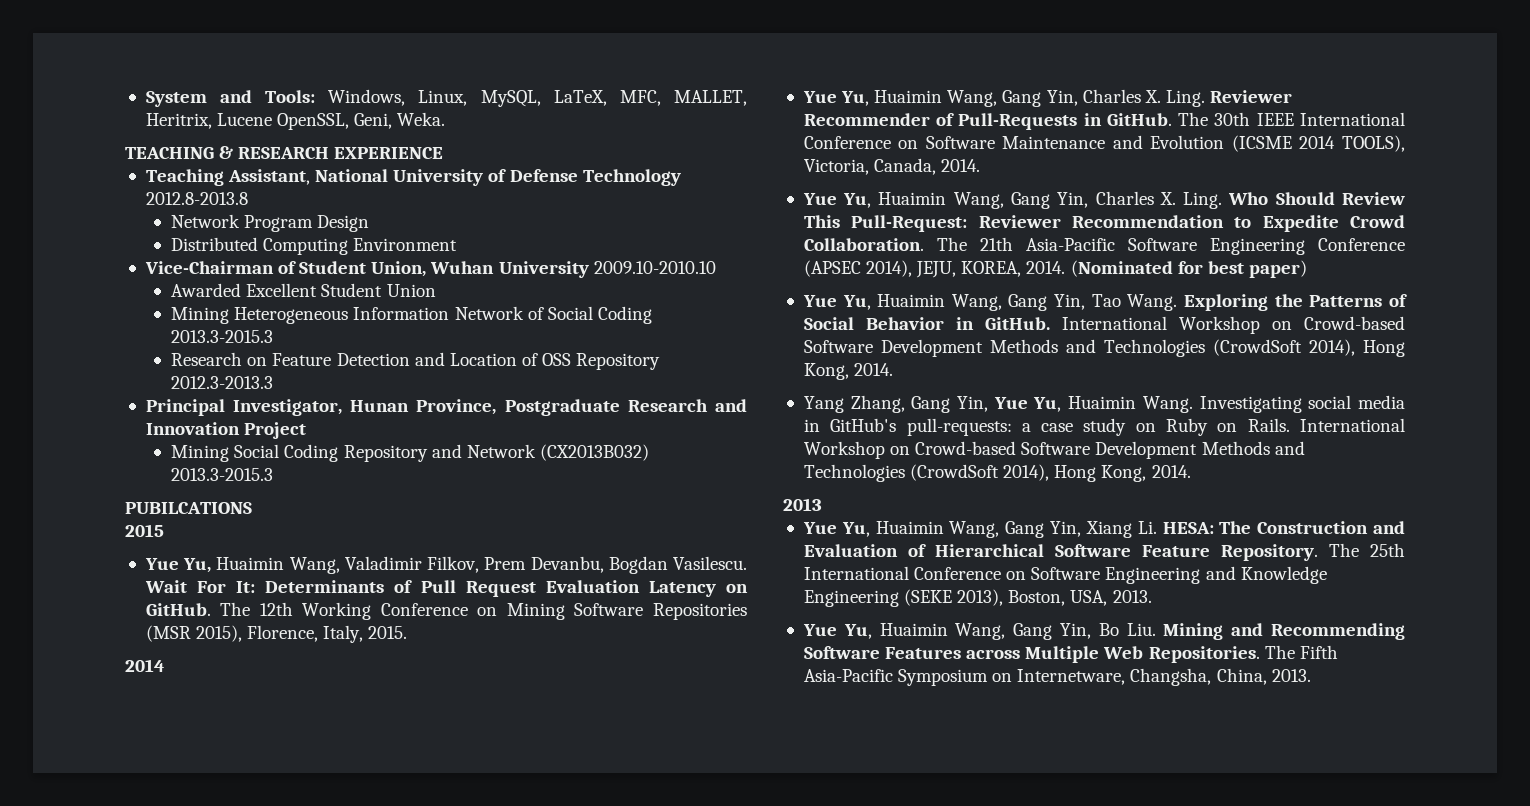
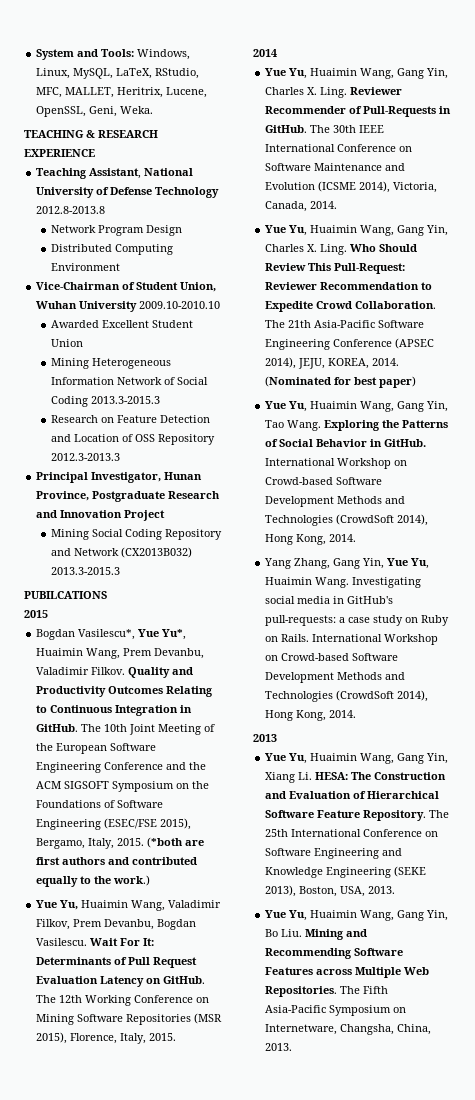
- System and Tools: Windows, Linux, MySQL, LaTeX, MFC, MALLET, Heritrix, Lucene OpenSSL, Geni, Weka.
+ System and Tools: Windows, Linux, MySQL, LaTeX, RStudio, MFC, MALLET, Heritrix, Lucene, OpenSSL, Geni, Weka.
+ Bogdan Vasilescu*, Yue Yu*, Huaimin Wang, Prem Devanbu, Valadimir Filkov. Quality and Productivity Outcomes Relating to Continuous Integration in GitHub. The 10th Joint Meeting of the European Software Engineering Conference and the ACM SIGSOFT Symposium on the Foundations of Software Engineering (ESEC/FSE 2015), Bergamo, Italy, 2015. (*both are first authors and contributed equally to the work.)
- The 30th IEEE International Conference on Software Maintenance and Evolution (ICSME 2014 TOOLS), Victoria, Canada, 2014.
+ The 30th IEEE International Conference on Software Maintenance and Evolution (ICSME 2014), Victoria, Canada, 2014.

